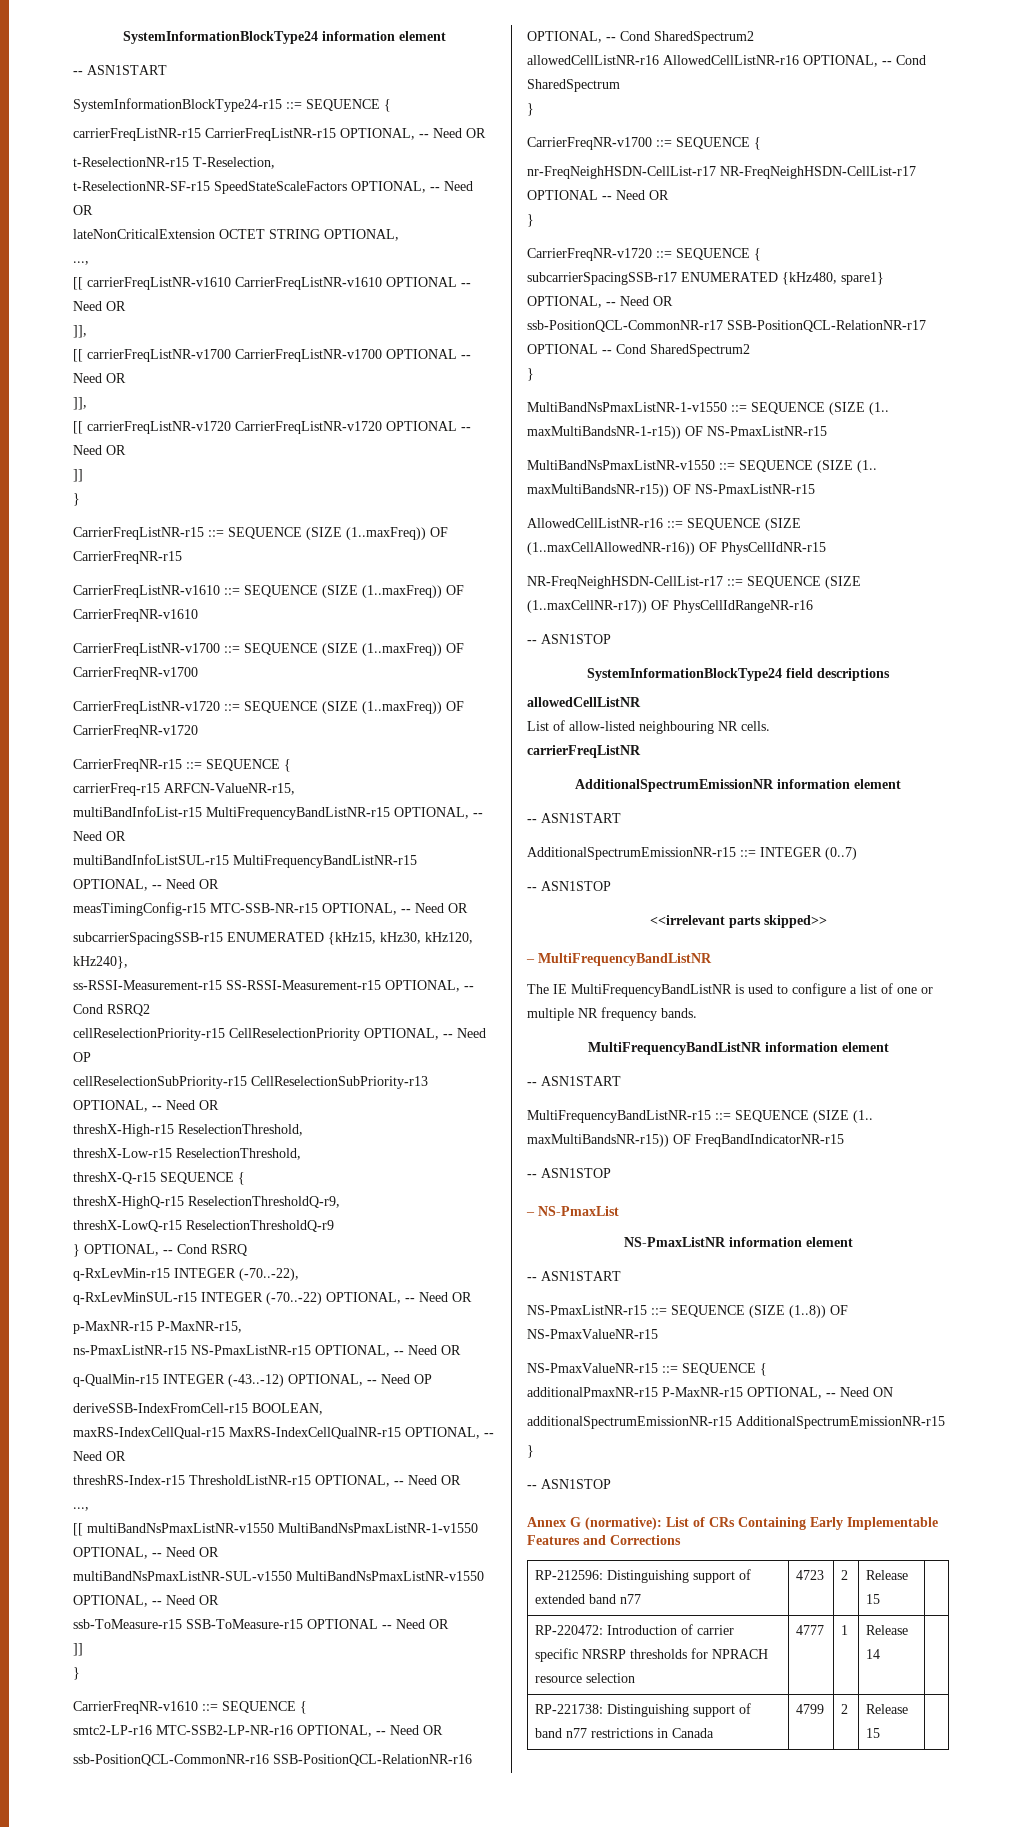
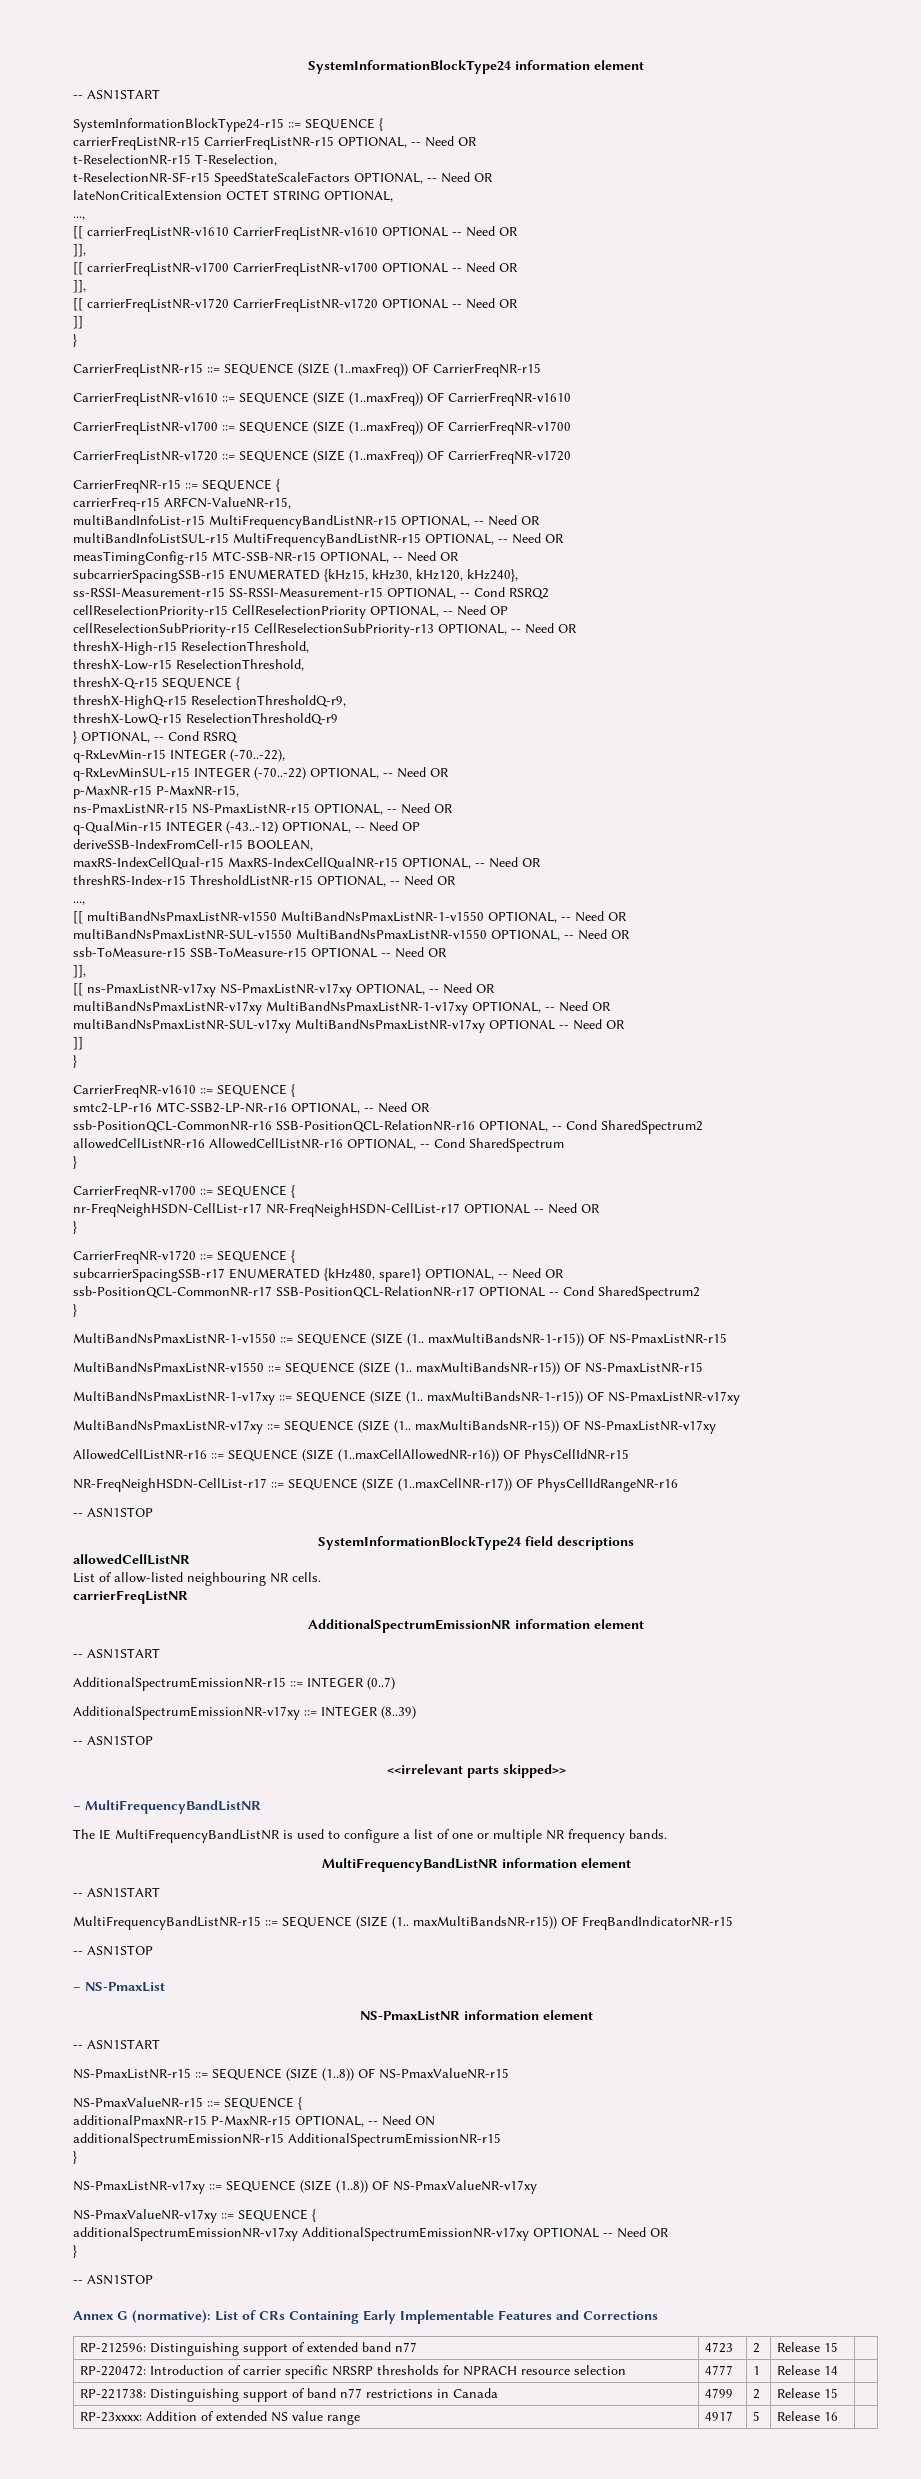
  ssb-ToMeasure-r15 SSB-ToMeasure-r15 OPTIONAL -- Need OR
+ ]],
+ [[ ns-PmaxListNR-v17xy NS-PmaxListNR-v17xy OPTIONAL, -- Need OR
+ multiBandNsPmaxListNR-v17xy MultiBandNsPmaxListNR-1-v17xy OPTIONAL, -- Need OR
+ multiBandNsPmaxListNR-SUL-v17xy MultiBandNsPmaxListNR-v17xy OPTIONAL -- Need OR
+ MultiBandNsPmaxListNR-1-v17xy ::= SEQUENCE (SIZE (1.. maxMultiBandsNR-1-r15)) OF NS-PmaxListNR-v17xy
+ MultiBandNsPmaxListNR-v17xy ::= SEQUENCE (SIZE (1.. maxMultiBandsNR-r15)) OF NS-PmaxListNR-v17xy
+ AdditionalSpectrumEmissionNR-v17xy ::= INTEGER (8..39)
+ NS-PmaxListNR-v17xy ::= SEQUENCE (SIZE (1..8)) OF NS-PmaxValueNR-v17xy
+ NS-PmaxValueNR-v17xy ::= SEQUENCE {
+ additionalSpectrumEmissionNR-v17xy AdditionalSpectrumEmissionNR-v17xy OPTIONAL -- Need OR
+ }
+ RP-23xxxx: Addition of extended NS value range | 4917 | 5 | Release 16 |

